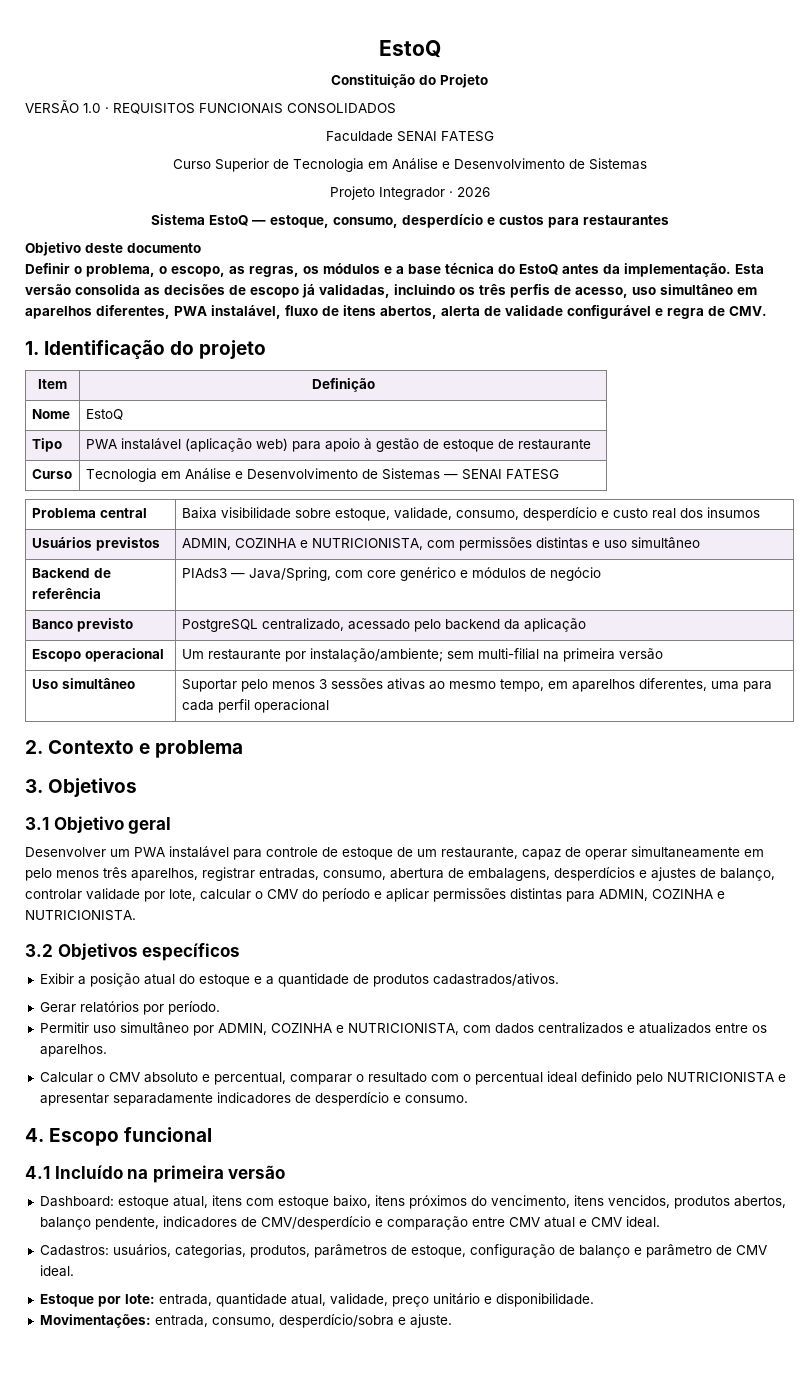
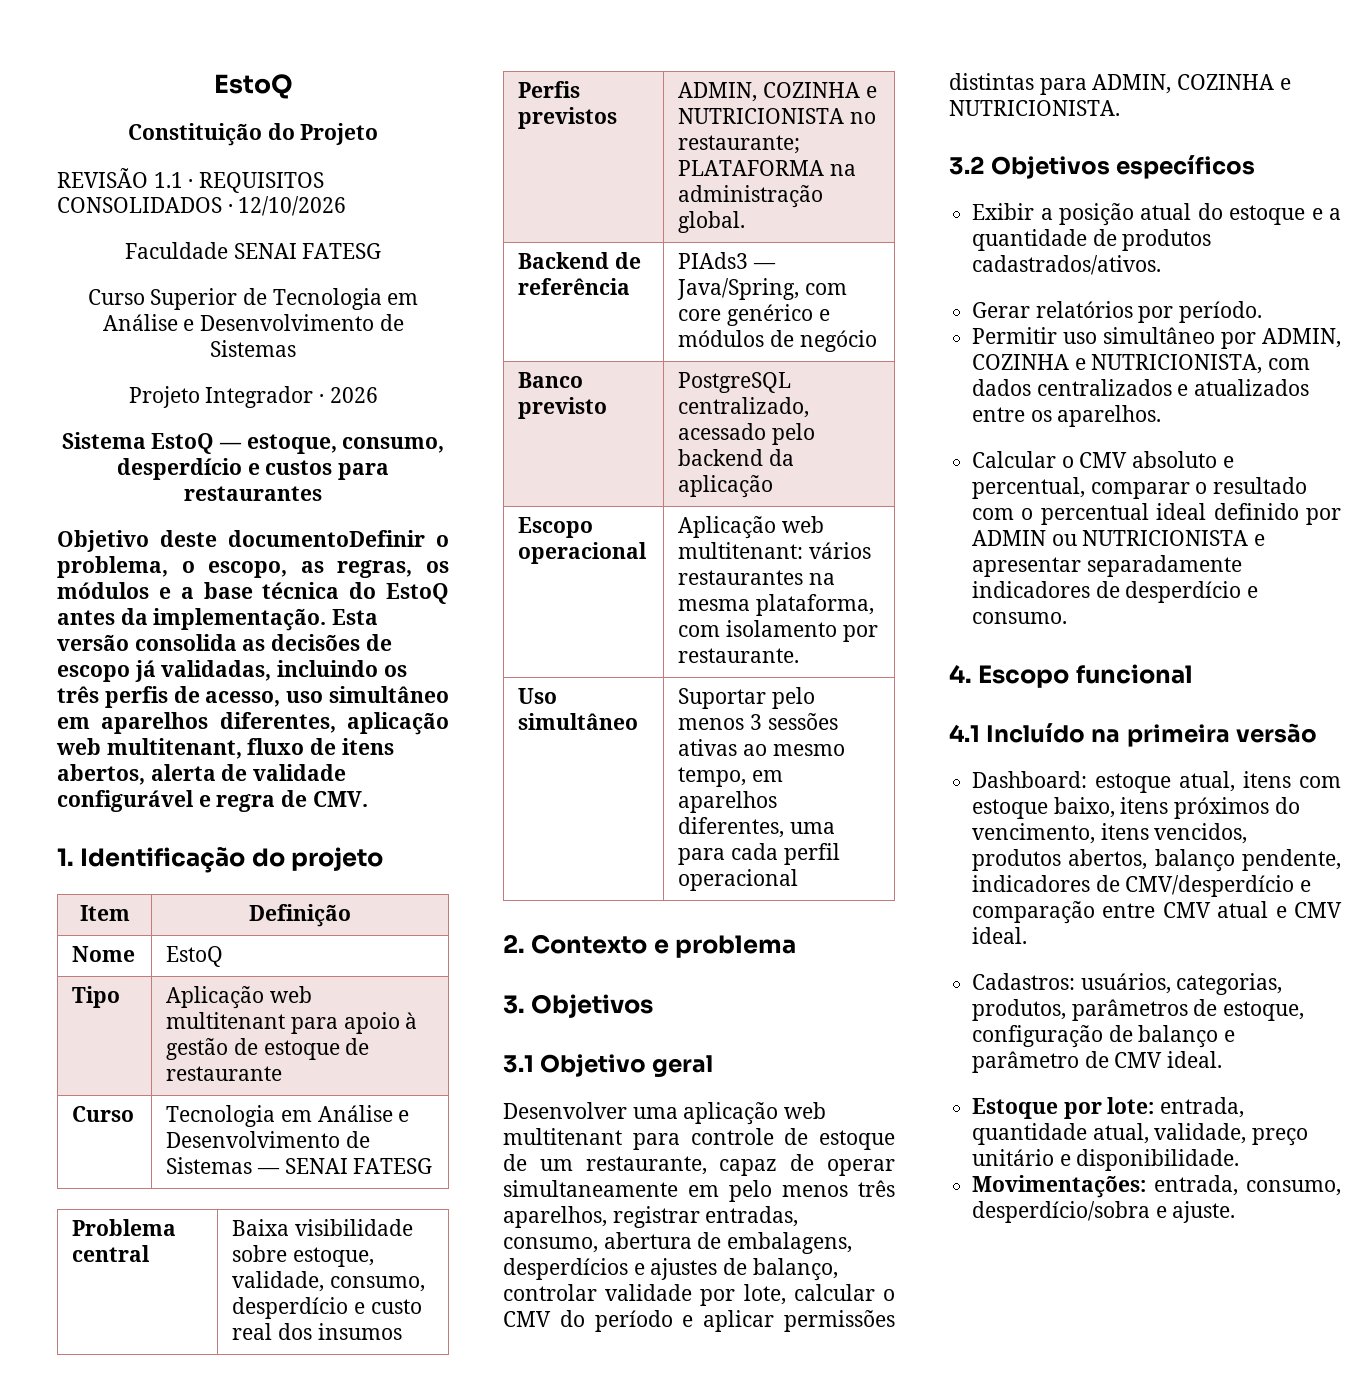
- VERSÃO 1.0 · REQUISITOS FUNCIONAIS CONSOLIDADOS
+ REVISÃO 1.1 · REQUISITOS CONSOLIDADOS · 12/10/2026
- Objetivo deste documento
- Definir o problema, o escopo, as regras, os módulos e a base técnica do EstoQ antes da implementação.
+ Objetivo deste documentoDefinir o problema, o escopo, as regras, os módulos e a base técnica do EstoQ antes da implementação.
- Esta versão consolida as decisões de escopo já validadas, incluindo os três perfis de acesso, uso simultâneo em aparelhos diferentes, PWA instalável, fluxo de itens abertos, alerta de validade configurável e regra de CMV.
+ Esta versão consolida as decisões de escopo já validadas, incluindo os três perfis de acesso, uso simultâneo em aparelhos diferentes, aplicação web multitenant, fluxo de itens abertos, alerta de validade configurável e regra de CMV.
- Tipo | PWA instalável (aplicação web) para apoio à gestão de estoque de restaurante
+ Tipo | Aplicação web multitenant para apoio à gestão de estoque de restaurante
- Usuários previstos | ADMIN, COZINHA e NUTRICIONISTA, com permissões distintas e uso simultâneo
+ Perfis previstos | ADMIN, COZINHA e NUTRICIONISTA no restaurante; PLATAFORMA na administração global.
- Escopo operacional | Um restaurante por instalação/ambiente; sem multi-filial na primeira versão
+ Escopo operacional | Aplicação web multitenant: vários restaurantes na mesma plataforma, com isolamento por restaurante.
- Desenvolver um PWA instalável para controle de estoque de um restaurante, capaz de operar simultaneamente em pelo menos três aparelhos, registrar entradas, consumo, abertura de embalagens, desperdícios e ajustes de balanço, controlar validade por lote, calcular o CMV do período e aplicar permissões distintas para ADMIN, COZINHA e NUTRICIONISTA.
+ Desenvolver uma aplicação web multitenant para controle de estoque de um restaurante, capaz de operar simultaneamente em pelo menos três aparelhos, registrar entradas, consumo, abertura de embalagens, desperdícios e ajustes de balanço, controlar validade por lote, calcular o CMV do período e aplicar permissões distintas para ADMIN, COZINHA e NUTRICIONISTA.
- Calcular o CMV absoluto e percentual, comparar o resultado com o percentual ideal definido pelo NUTRICIONISTA e apresentar separadamente indicadores de desperdício e consumo.
+ Calcular o CMV absoluto e percentual, comparar o resultado com o percentual ideal definido por ADMIN ou NUTRICIONISTA e apresentar separadamente indicadores de desperdício e consumo.

